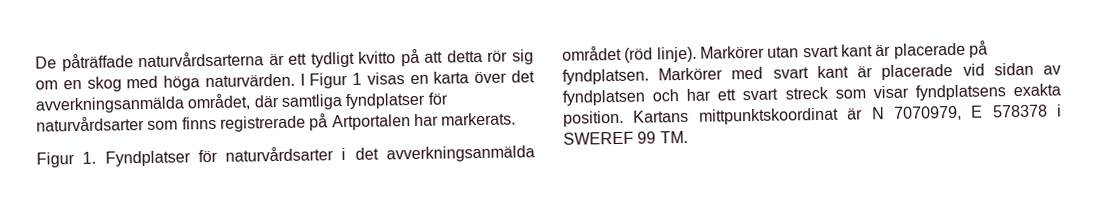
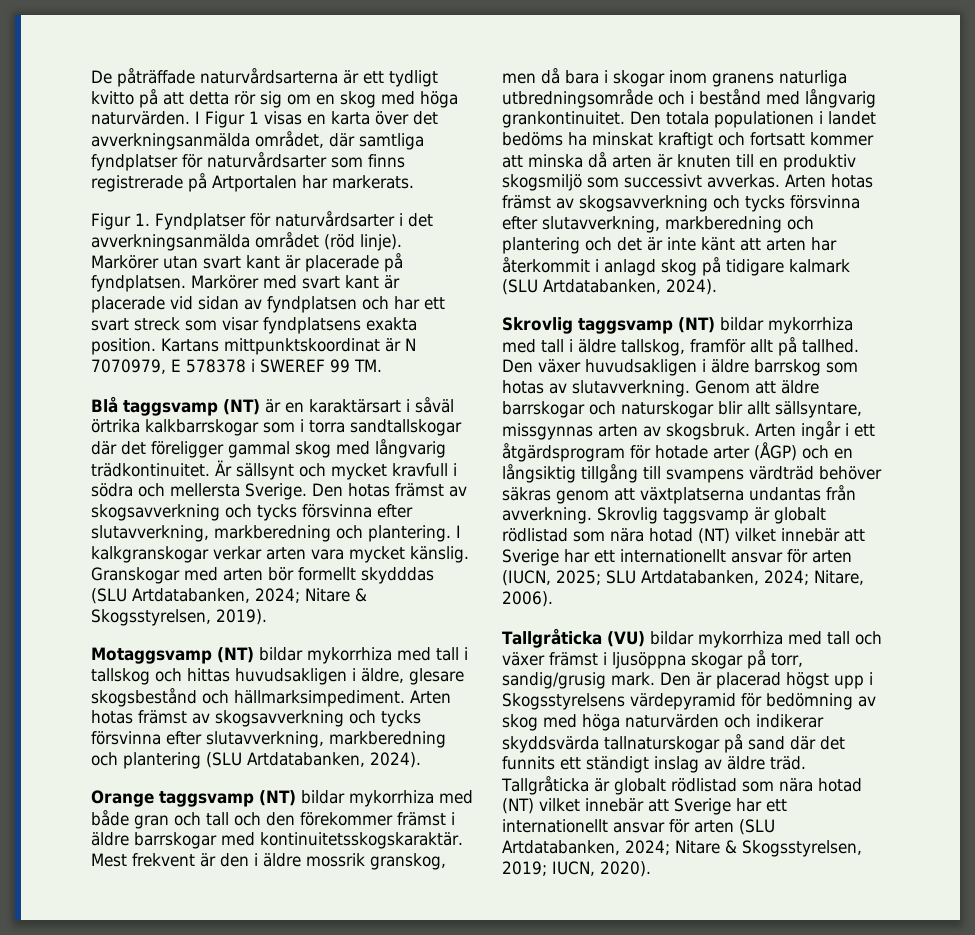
+ Blå taggsvamp (NT) är en karaktärsart i såväl örtrika kalkbarrskogar som i torra sandtallskogar där det föreligger gammal skog med långvarig trädkontinuitet. Är sällsynt och mycket kravfull i södra och mellersta Sverige. Den hotas främst av skogsavverkning och tycks försvinna efter slutavverkning, markberedning och plantering. I kalkgranskogar verkar arten vara mycket känslig. Granskogar med arten bör formellt skydddas (SLU Artdatabanken, 2024; Nitare & Skogsstyrelsen, 2019).
+ Motaggsvamp (NT) bildar mykorrhiza med tall i tallskog och hittas huvudsakligen i äldre, glesare skogsbestånd och hällmarksimpediment. Arten hotas främst av skogsavverkning och tycks försvinna efter slutavverkning, markberedning och plantering (SLU Artdatabanken, 2024).
+ Orange taggsvamp (NT) bildar mykorrhiza med både gran och tall och den förekommer främst i äldre barrskogar med kontinuitetsskogskaraktär. Mest frekvent är den i äldre mossrik granskog, men då bara i skogar inom granens naturliga utbredningsområde och i bestånd med långvarig grankontinuitet. Den totala populationen i landet bedöms ha minskat kraftigt och fortsatt kommer att minska då arten är knuten till en produktiv skogsmiljö som successivt avverkas. Arten hotas främst av skogsavverkning och tycks försvinna efter slutavverkning, markberedning och plantering och det är inte känt att arten har återkommit i anlagd skog på tidigare kalmark (SLU Artdatabanken, 2024).
+ Skrovlig taggsvamp (NT) bildar mykorrhiza med tall i äldre tallskog, framför allt på tallhed. Den växer huvudsakligen i äldre barrskog som hotas av slutavverkning. Genom att äldre barrskogar och naturskogar blir allt sällsyntare, missgynnas arten av skogsbruk. Arten ingår i ett åtgärdsprogram för hotade arter (ÅGP) och en långsiktig tillgång till svampens värdträd behöver säkras genom att växtplatserna undantas från avverkning. Skrovlig taggsvamp är globalt rödlistad som nära hotad (NT) vilket innebär att Sverige har ett internationellt ansvar för arten (IUCN, 2025; SLU Artdatabanken, 2024; Nitare, 2006).
+ Tallgråticka (VU) bildar mykorrhiza med tall och växer främst i ljusöppna skogar på torr, sandig/grusig mark. Den är placerad högst upp i Skogsstyrelsens värdepyramid för bedömning av skog med höga naturvärden och indikerar skyddsvärda tallnaturskogar på sand där det funnits ett ständigt inslag av äldre träd. Tallgråticka är globalt rödlistad som nära hotad (NT) vilket innebär att Sverige har ett internationellt ansvar för arten (SLU Artdatabanken, 2024; Nitare & Skogsstyrelsen, 2019; IUCN, 2020).

